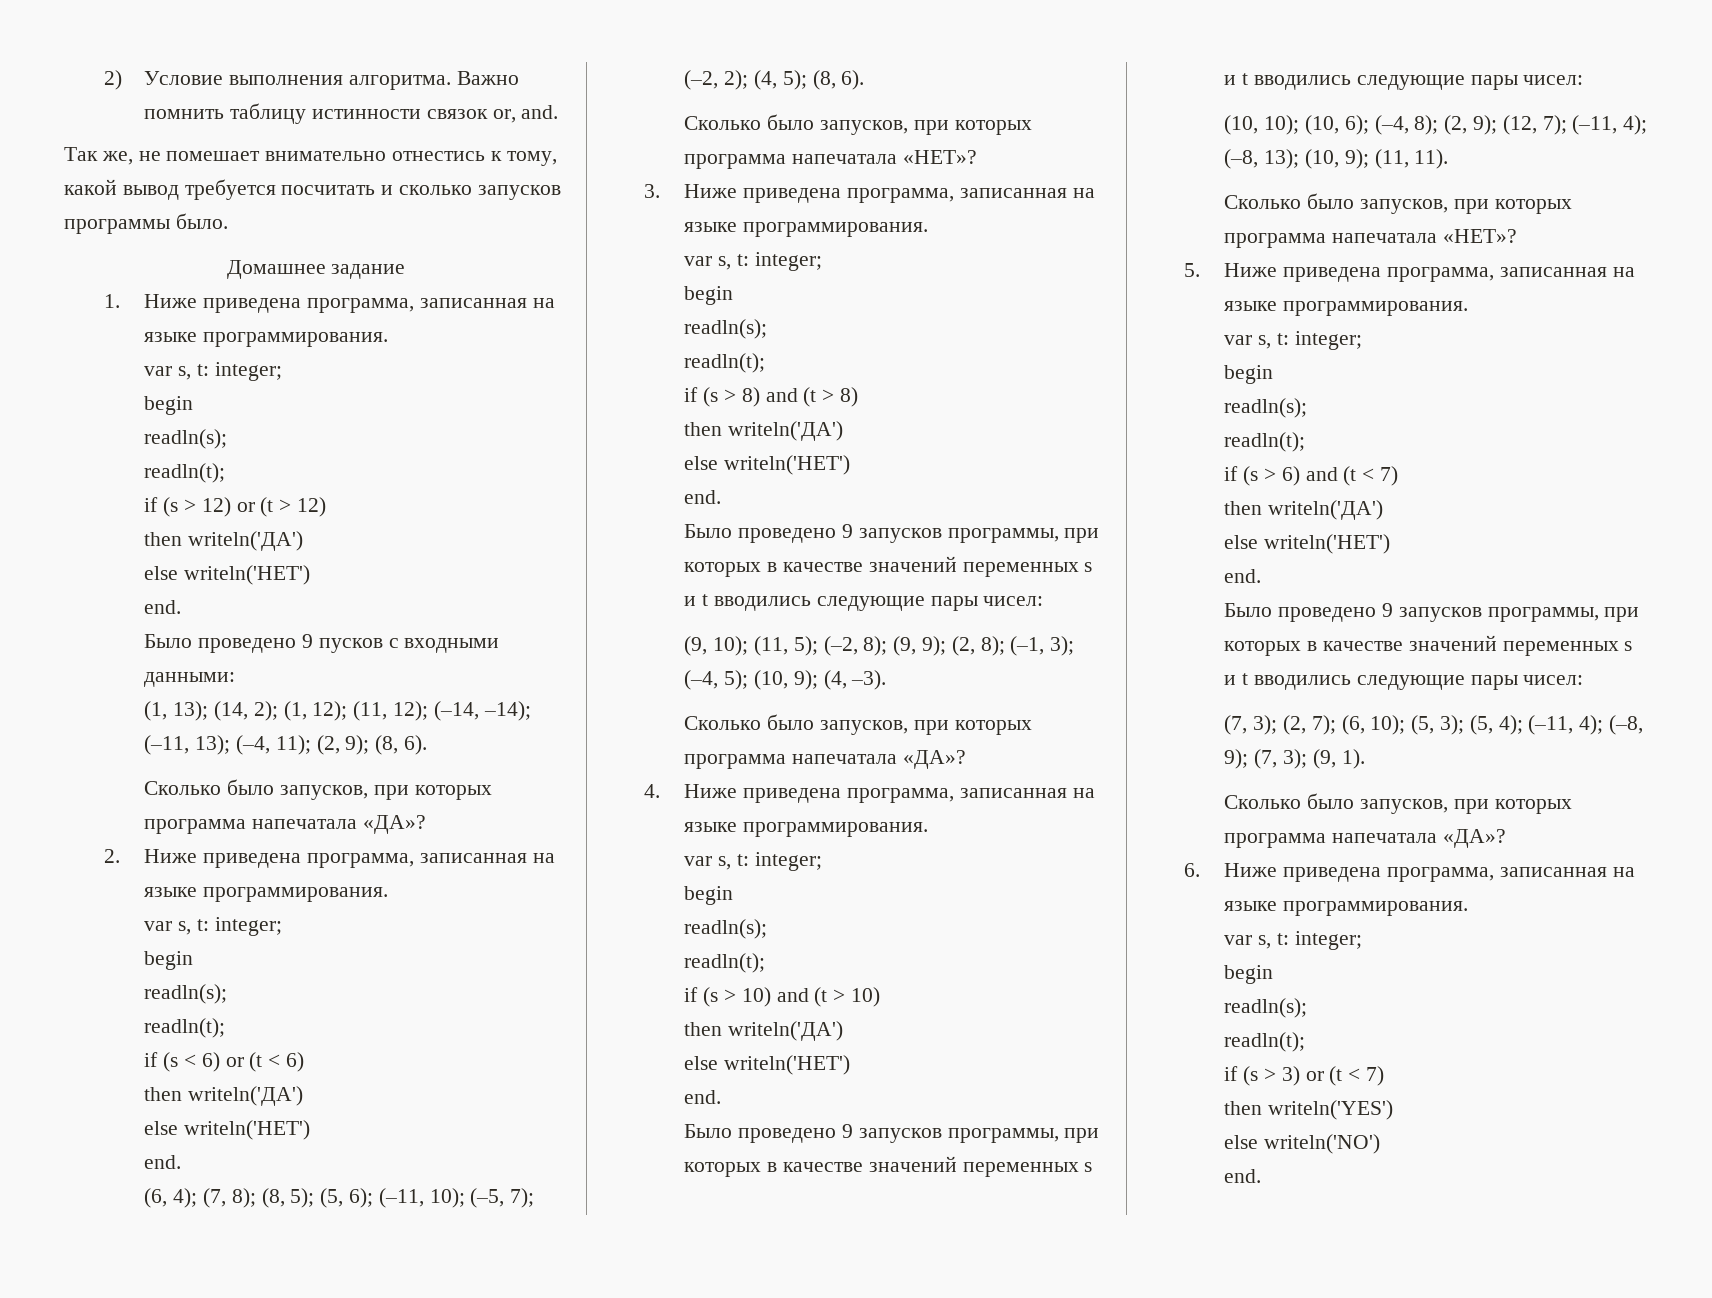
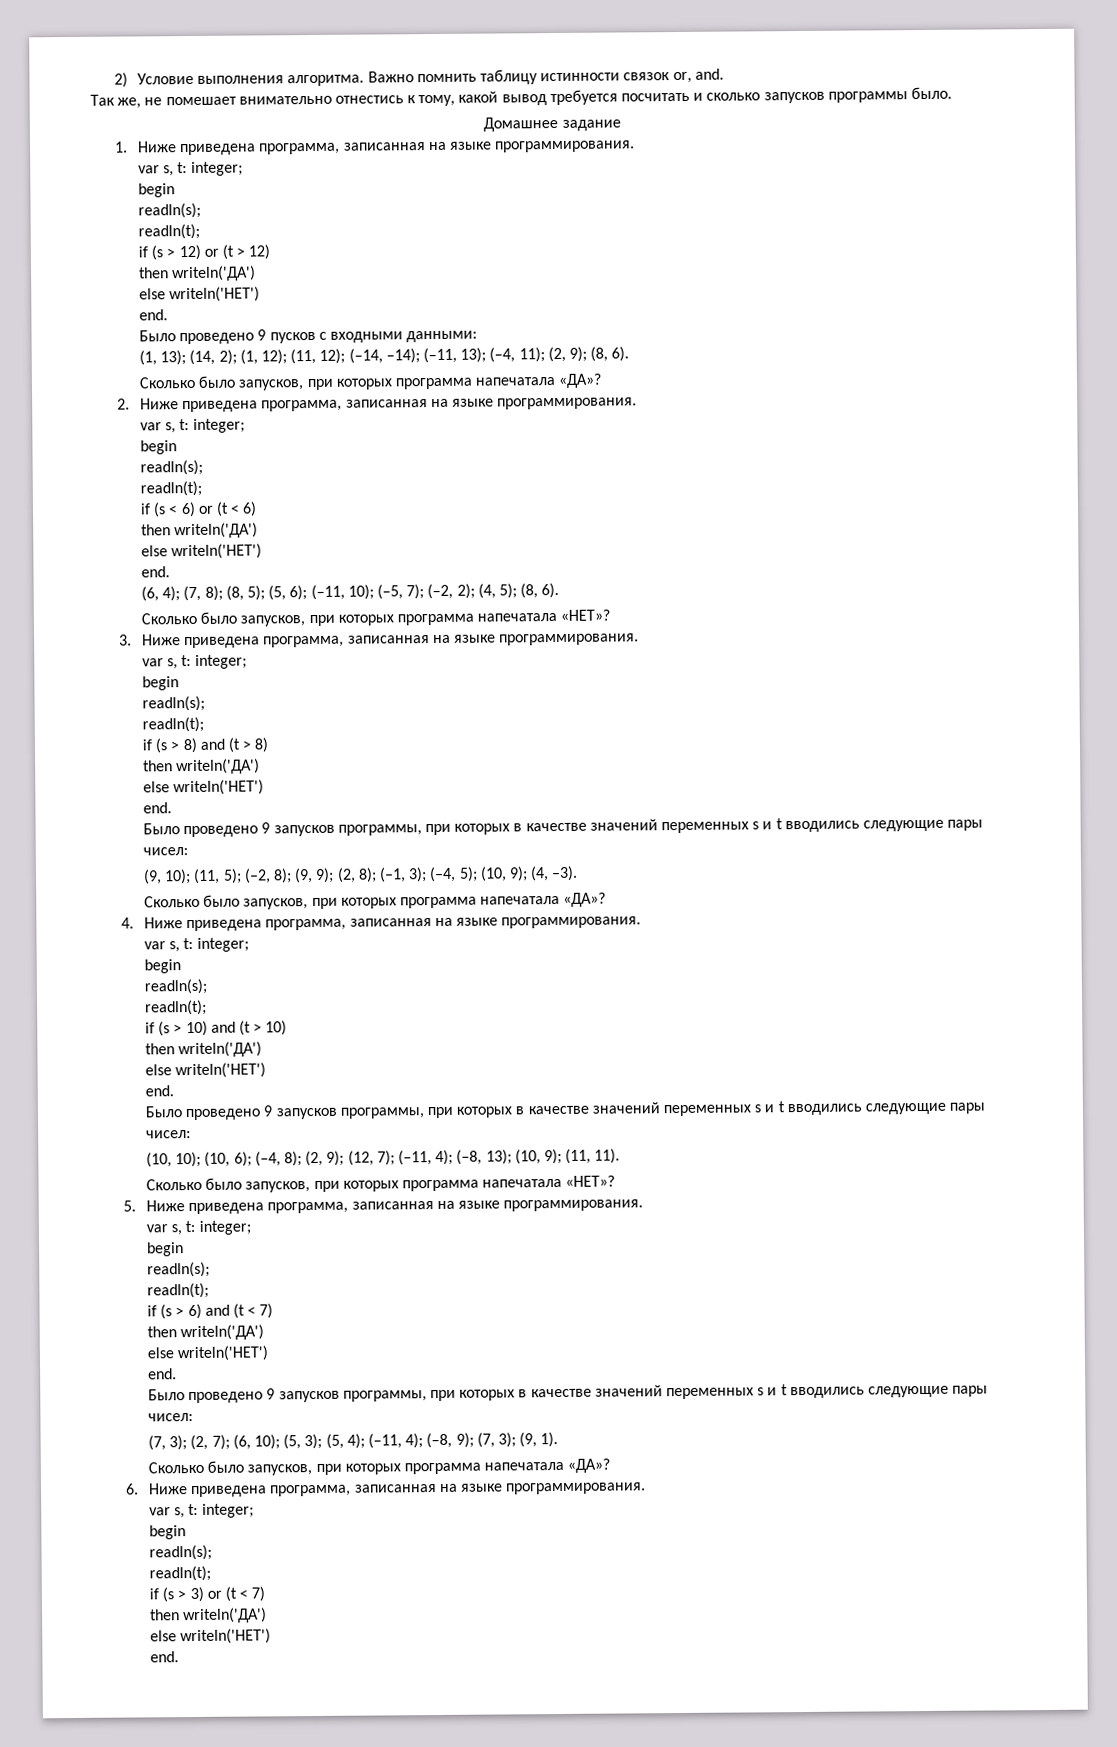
  if (s > 3) or (t < 7)
- then writeln('YES')
- else writeln('NO')
+ then writeln('ДА')
+ else writeln('НЕТ')

